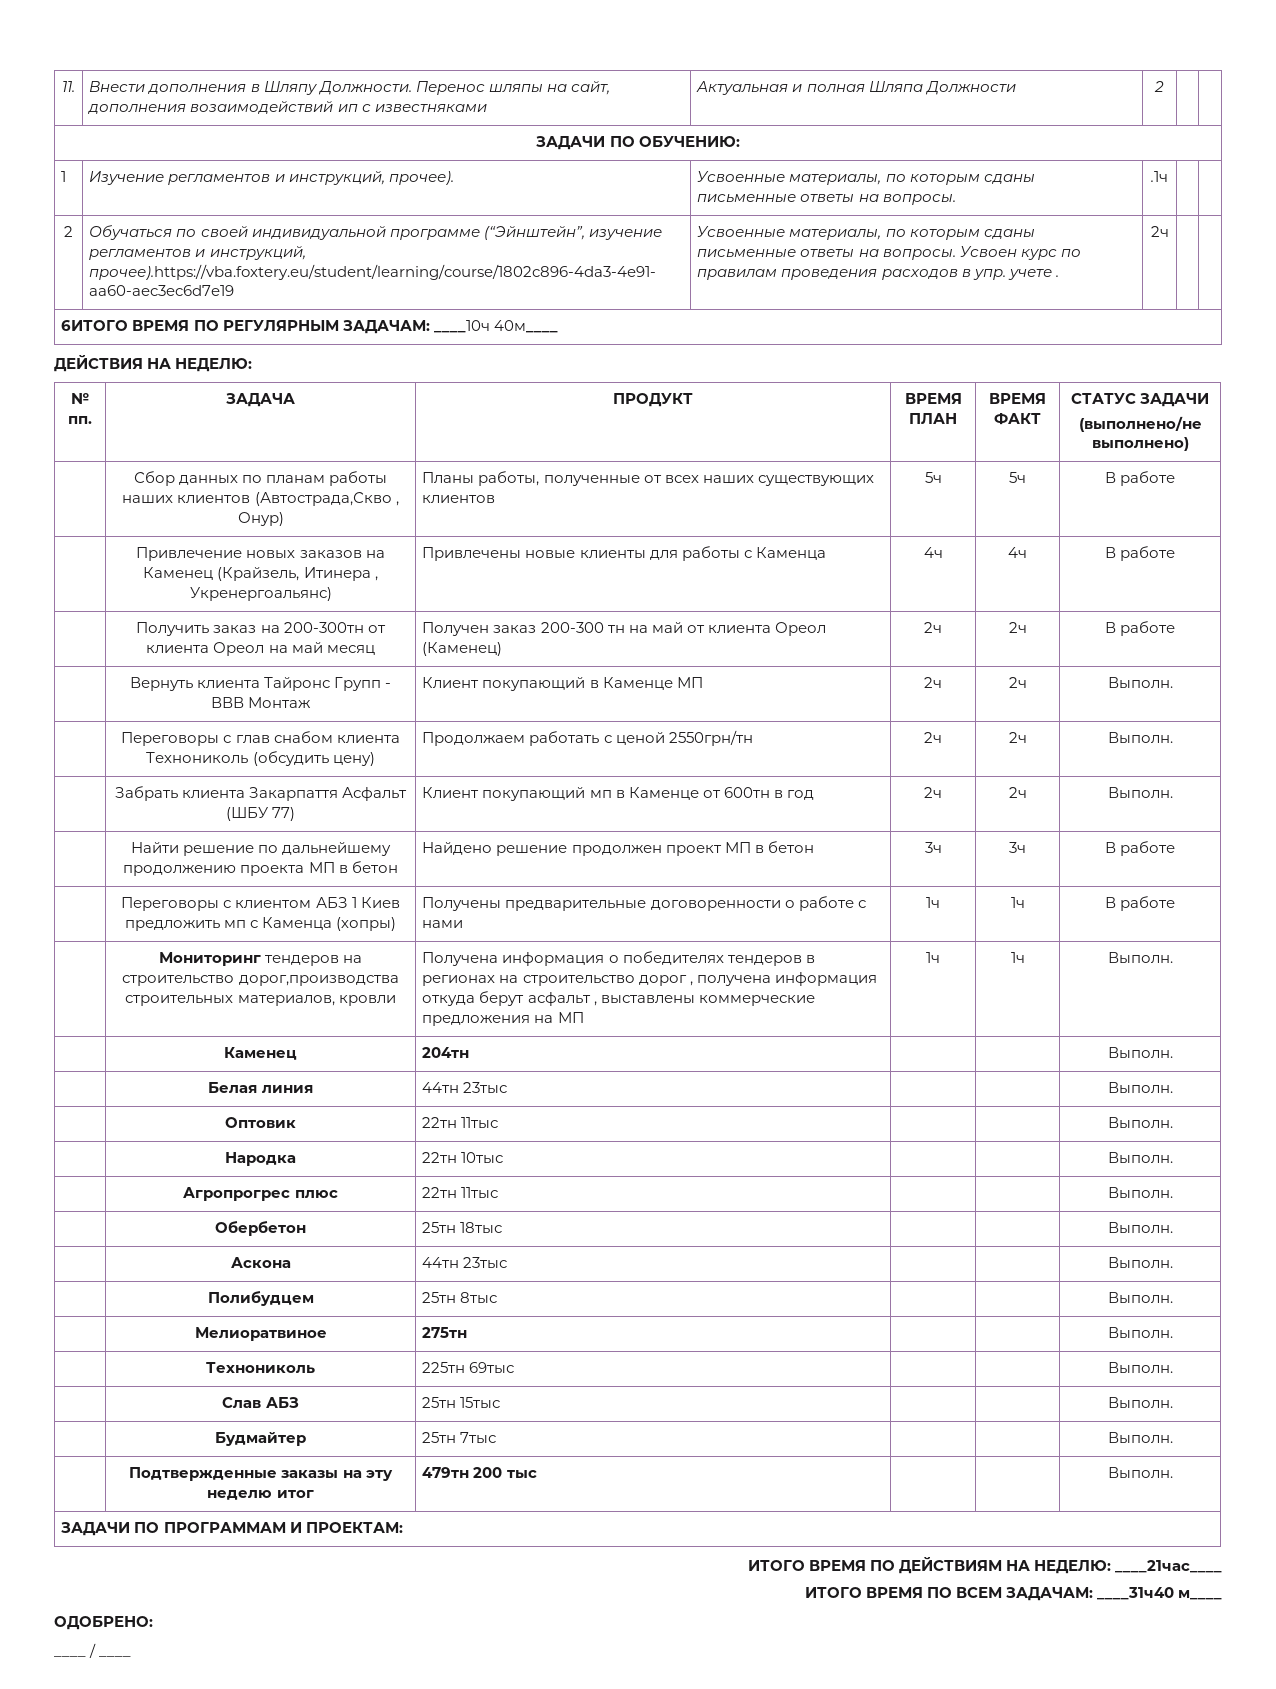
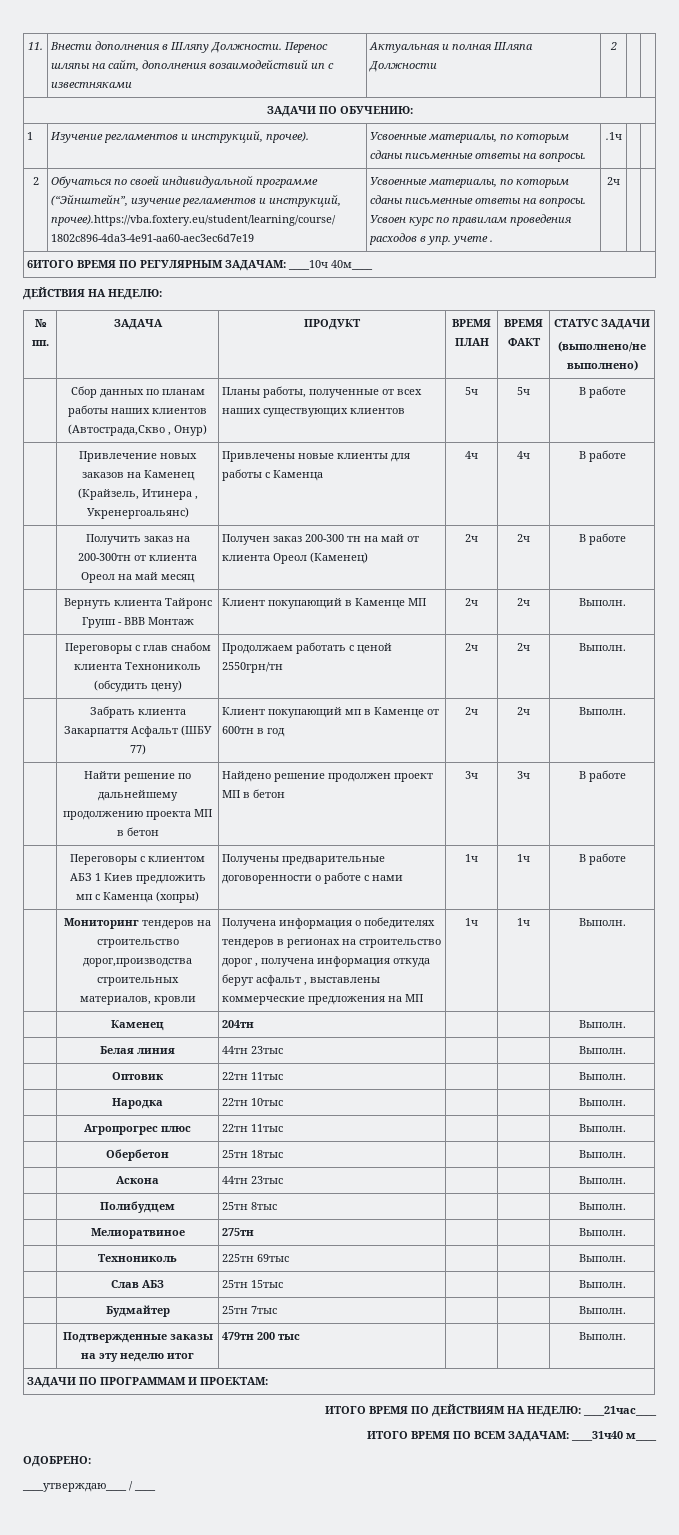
- ____ / ____
+ ____утверждаю____ / ____

